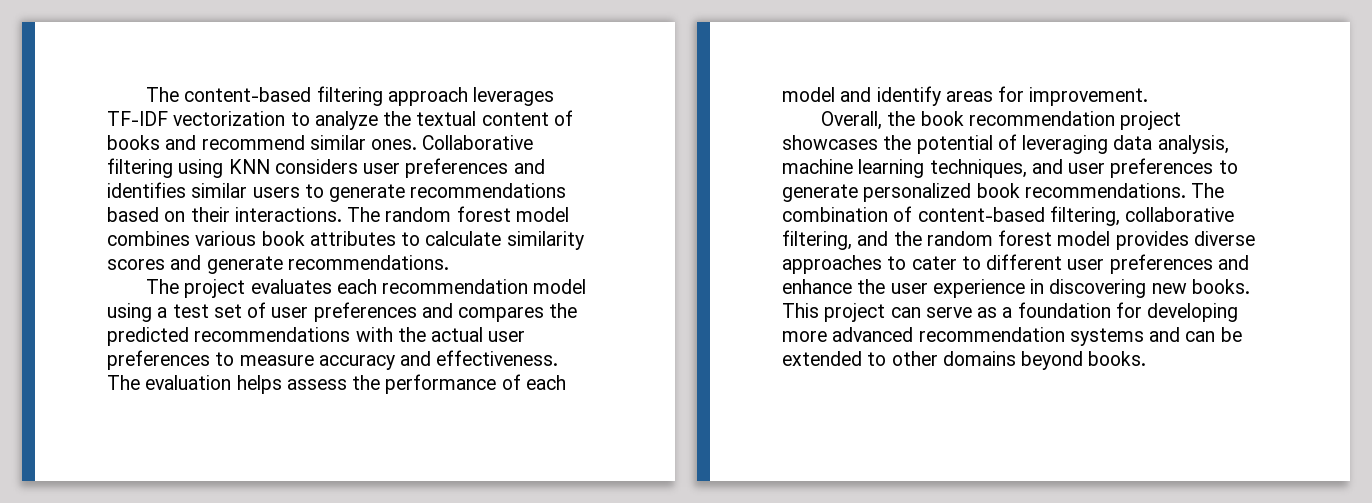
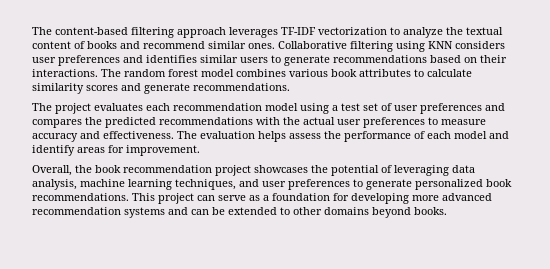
- The combination of content-based filtering, collaborative filtering, and the random forest model provides diverse approaches to cater to different user preferences and enhance the user experience in discovering new books.

